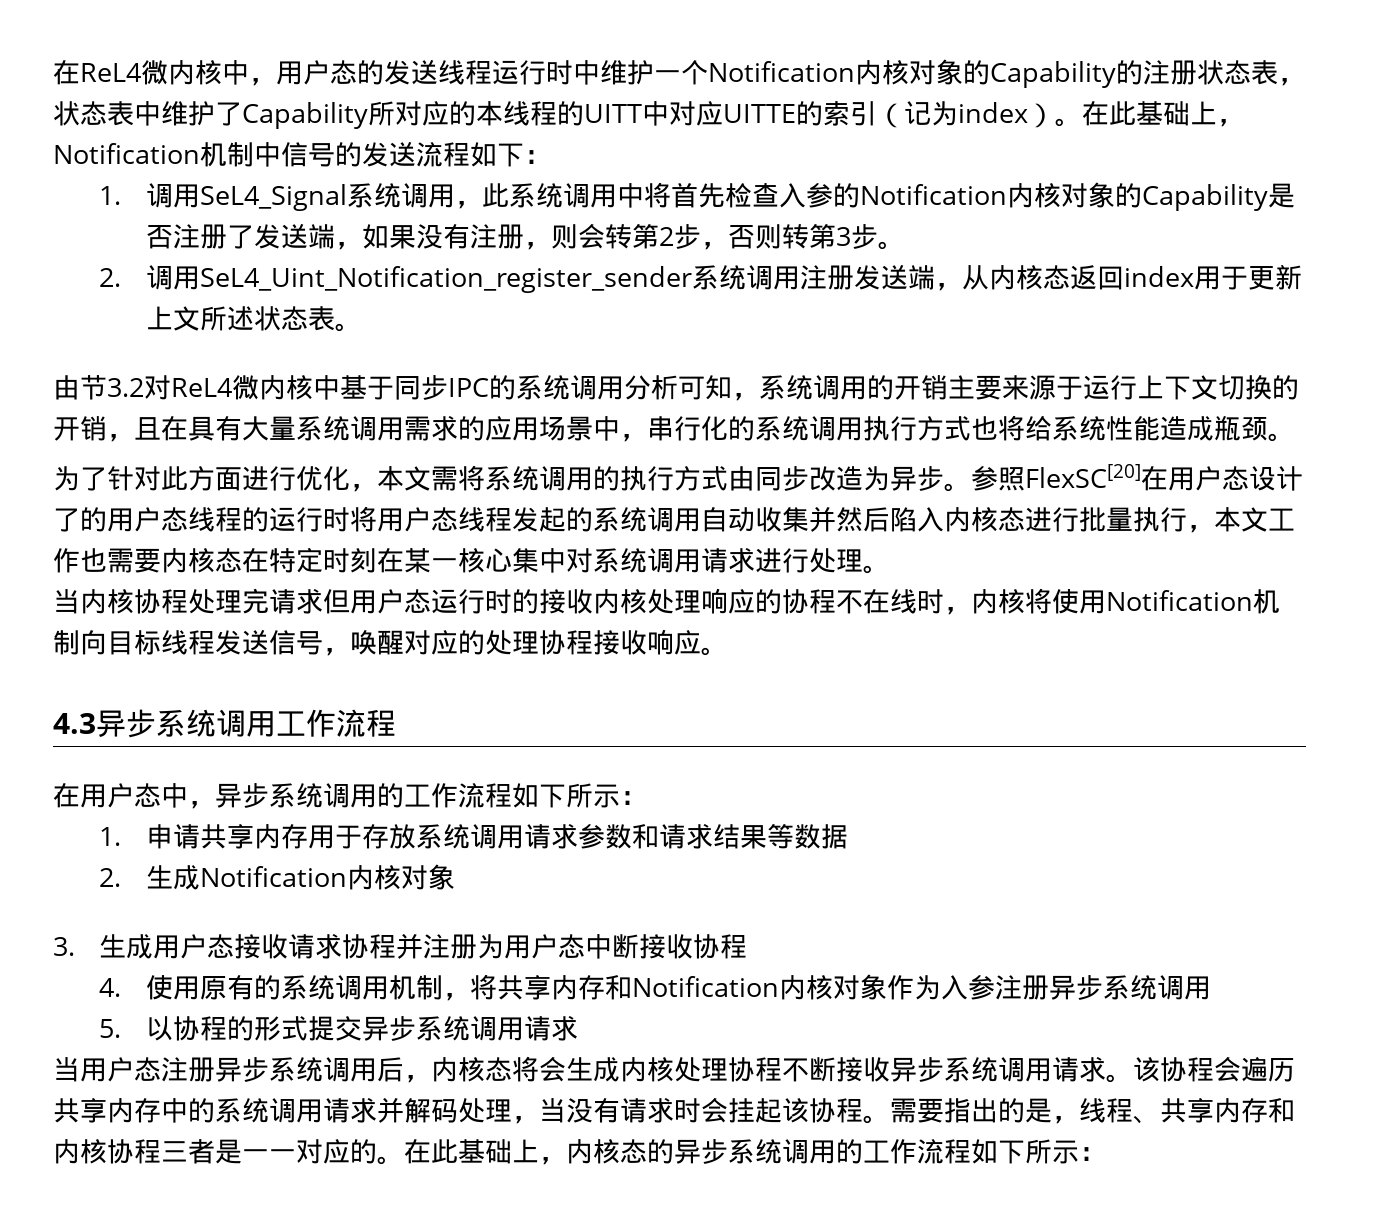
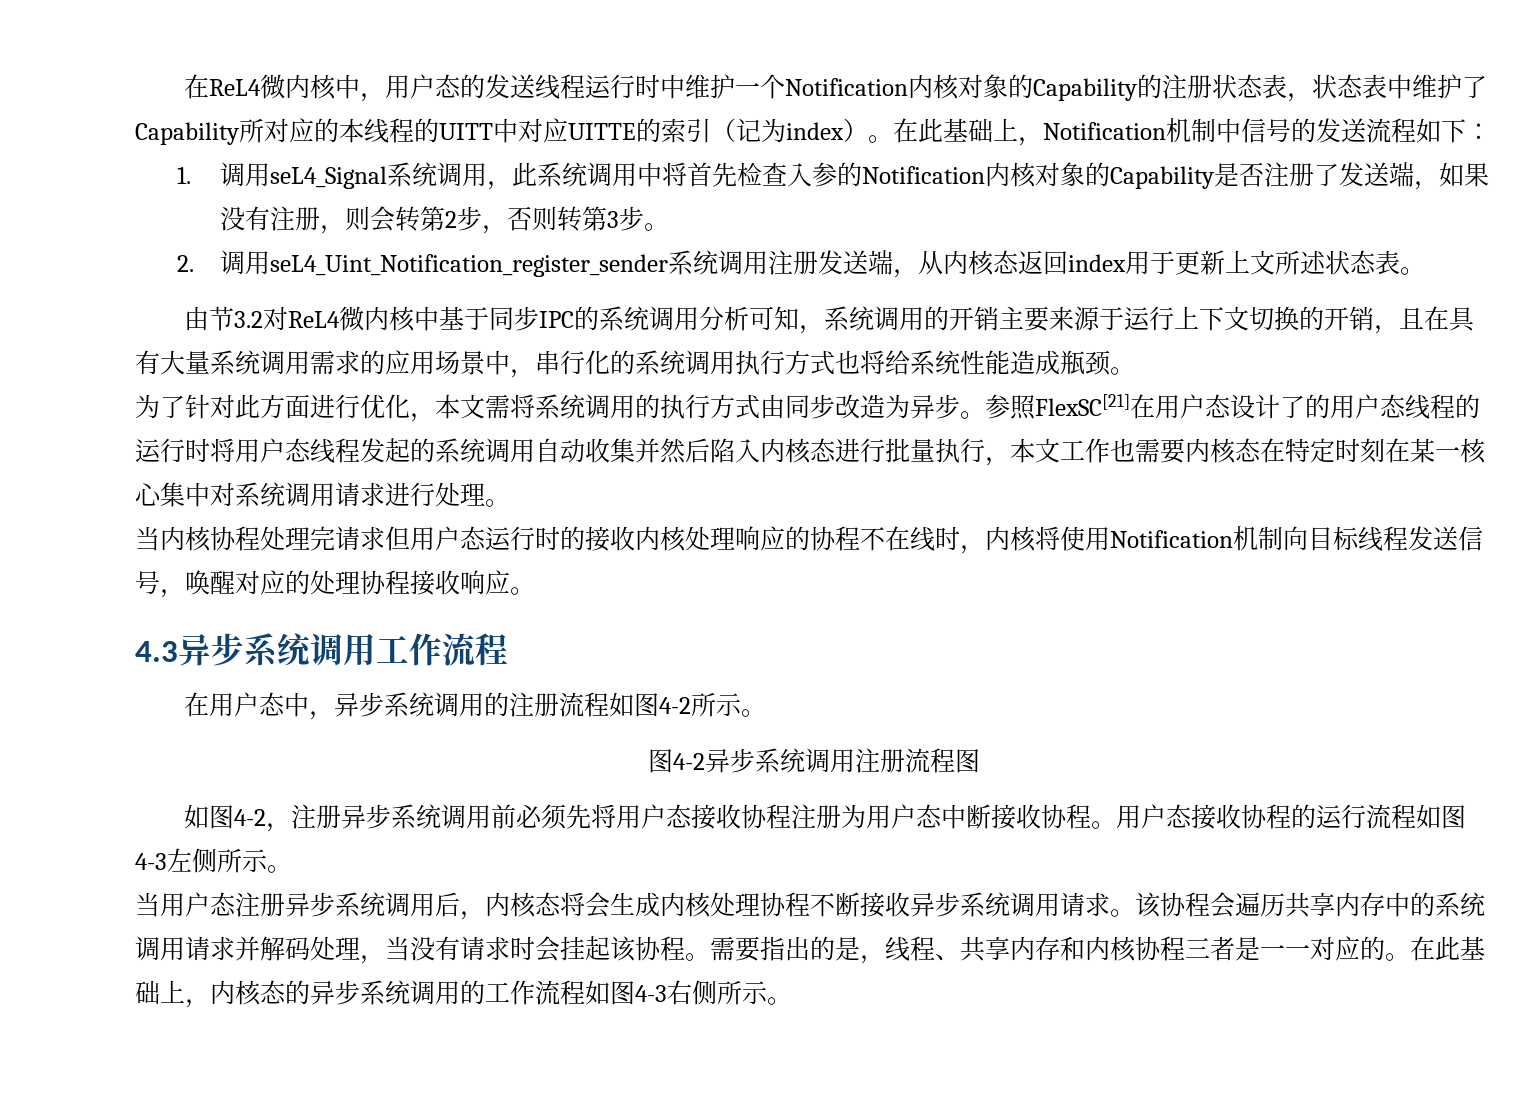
- 1.调用SeL4_Signal系统调用，此系统调用中将首先检查入参的Notification内核对象的Capability是否注册了发送端，如果没有注册，则会转第2步，否则转第3步。
+ 1.调用seL4_Signal系统调用，此系统调用中将首先检查入参的Notification内核对象的Capability是否注册了发送端，如果没有注册，则会转第2步，否则转第3步。
- 2.调用SeL4_Uint_Notification_register_sender系统调用注册发送端，从内核态返回index用于更新上文所述状态表。
+ 2.调用seL4_Uint_Notification_register_sender系统调用注册发送端，从内核态返回index用于更新上文所述状态表。
- 参照FlexSC[20]在用户态设计了的用户态线程的运行时将用户态线程发起的系统调用自动收集并然后陷入内核态进行批量执行，本文工作也需要内核态在特定时刻在某一核心集中对系统调用请求进行处理。
+ 参照FlexSC[21]在用户态设计了的用户态线程的运行时将用户态线程发起的系统调用自动收集并然后陷入内核态进行批量执行，本文工作也需要内核态在特定时刻在某一核心集中对系统调用请求进行处理。
- 在用户态中，异步系统调用的工作流程如下所示：
- 1.申请共享内存用于存放系统调用请求参数和请求结果等数据
- 2.生成Notification内核对象
- 3.生成用户态接收请求协程并注册为用户态中断接收协程
- 4.使用原有的系统调用机制，将共享内存和Notification内核对象作为入参注册异步系统调用
- 5.以协程的形式提交异步系统调用请求
+ 在用户态中，异步系统调用的注册流程如图4-2所示。
+ 图4-2异步系统调用注册流程图
+ 如图4-2，注册异步系统调用前必须先将用户态接收协程注册为用户态中断接收协程。用户态接收协程的运行流程如图4-3左侧所示。
- 在此基础上，内核态的异步系统调用的工作流程如下所示：
+ 在此基础上，内核态的异步系统调用的工作流程如图4-3右侧所示。

